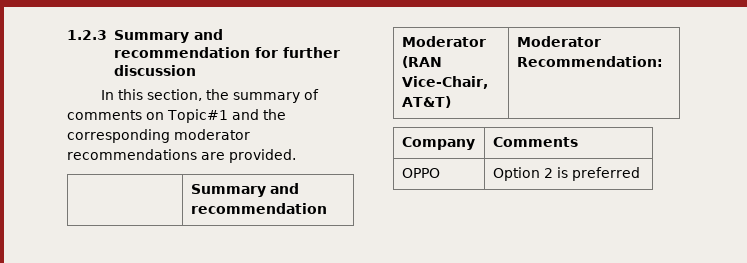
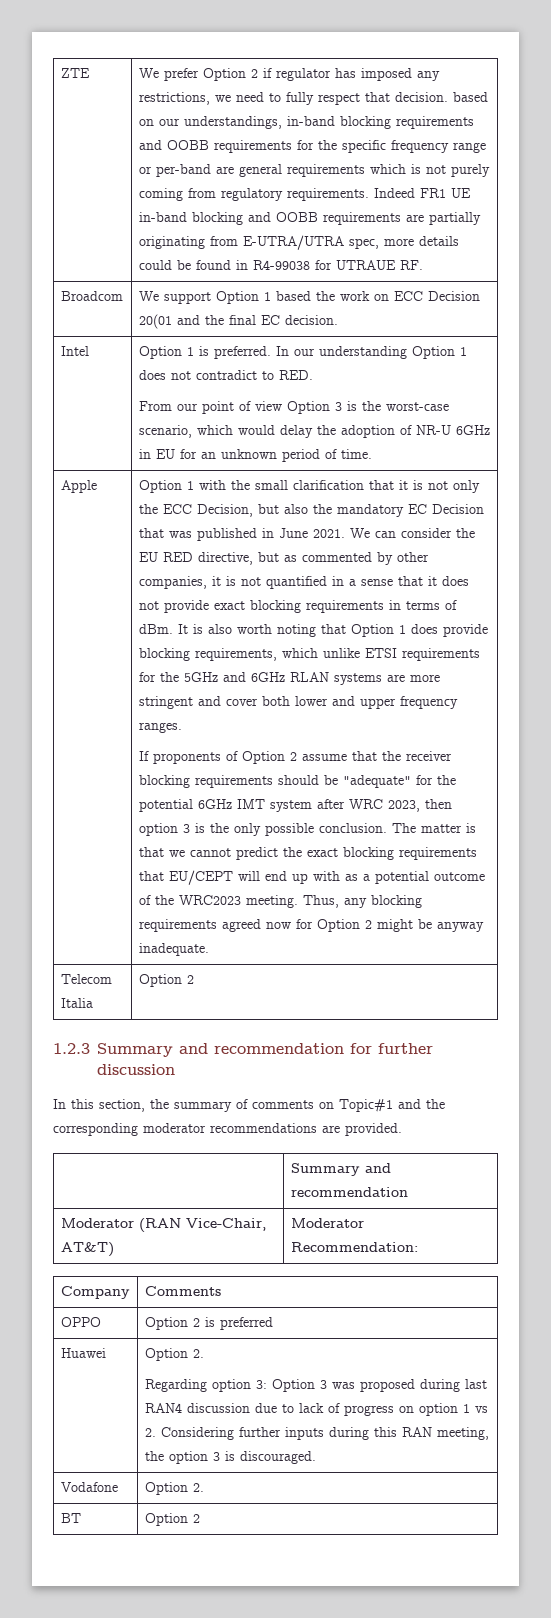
+ ZTE | We prefer Option 2 if regulator has imposed any restrictions, we need to fully respect that decision. based on our understandings, in-band blocking requirements and OOBB requirements for the specific frequency range or per-band are general requirements which is not purely coming from regulatory requirements. Indeed FR1 UE in-band blocking and OOBB requirements are partially originating from E-UTRA/UTRA spec, more details could be found in R4-99038 for UTRAUE RF.
+ Broadcom | We support Option 1 based the work on ECC Decision 20(01 and the final EC decision.
+ Intel | Option 1 is preferred. In our understanding Option 1 does not contradict to RED.
+ From our point of view Option 3 is the worst-case scenario, which would delay the adoption of NR-U 6GHz in EU for an unknown period of time.
+ Apple | Option 1 with the small clarification that it is not only the ECC Decision, but also the mandatory EC Decision that was published in June 2021. We can consider the EU RED directive, but as commented by other companies, it is not quantified in a sense that it does not provide exact blocking requirements in terms of dBm. It is also worth noting that Option 1 does provide blocking requirements, which unlike ETSI requirements for the 5GHz and 6GHz RLAN systems are more stringent and cover both lower and upper frequency ranges.
+ If proponents of Option 2 assume that the receiver blocking requirements should be "adequate" for the potential 6GHz IMT system after WRC 2023, then option 3 is the only possible conclusion. The matter is that we cannot predict the exact blocking requirements that EU/CEPT will end up with as a potential outcome of the WRC2023 meeting. Thus, any blocking requirements agreed now for Option 2 might be anyway inadequate.
+ Telecom Italia | Option 2
+ Huawei | Option 2.
+ Regarding option 3: Option 3 was proposed during last RAN4 discussion due to lack of progress on option 1 vs 2. Considering further inputs during this RAN meeting, the option 3 is discouraged.
+ Vodafone | Option 2.
+ BT | Option 2

